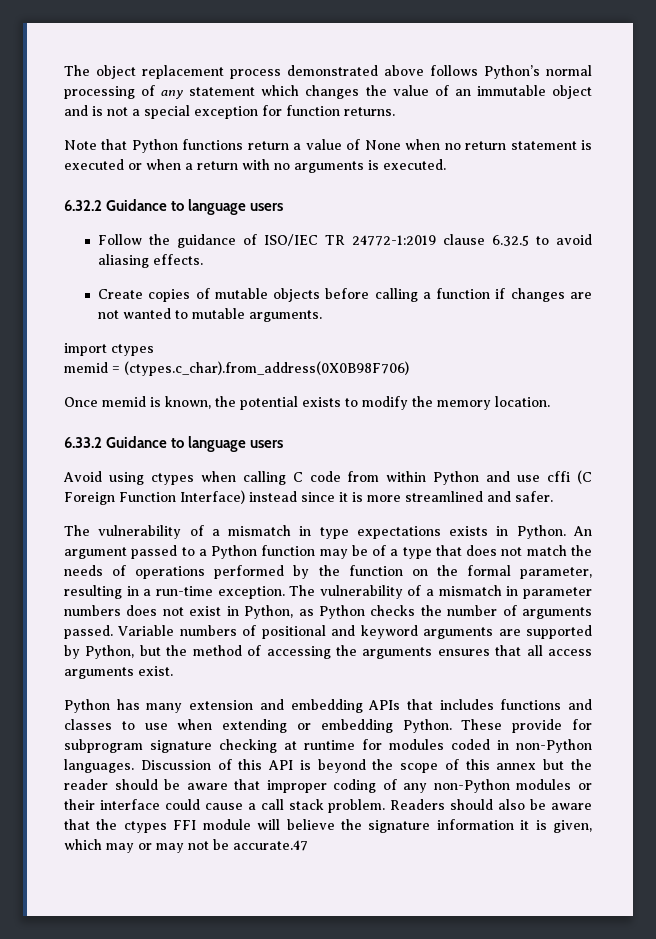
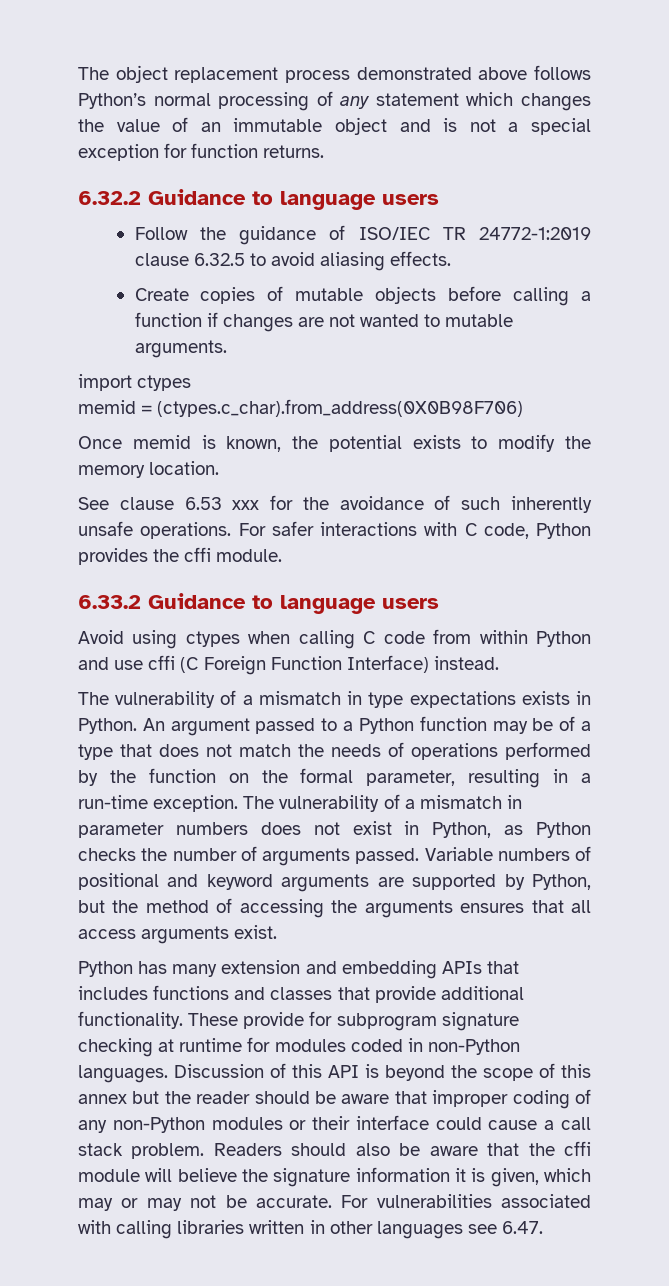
- Note that Python functions return a value of None when no return statement is executed or when a return with no arguments is executed.
+ See clause 6.53 xxx for the avoidance of such inherently unsafe operations. For safer interactions with C code, Python provides the cffi module.
- Avoid using ctypes when calling C code from within Python and use cffi (C Foreign Function Interface) instead since it is more streamlined and safer.
+ Avoid using ctypes when calling C code from within Python and use cffi (C Foreign Function Interface) instead.
- Python has many extension and embedding APIs that includes functions and classes to use when extending or embedding Python.
+ Python has many extension and embedding APIs that includes functions and classes that provide additional functionality.
- Readers should also be aware that the ctypes FFI module will believe the signature information it is given, which may or may not be accurate.47
+ Readers should also be aware that the cffi module will believe the signature information it is given, which may or may not be accurate. For vulnerabilities associated with calling libraries written in other languages see 6.47.

